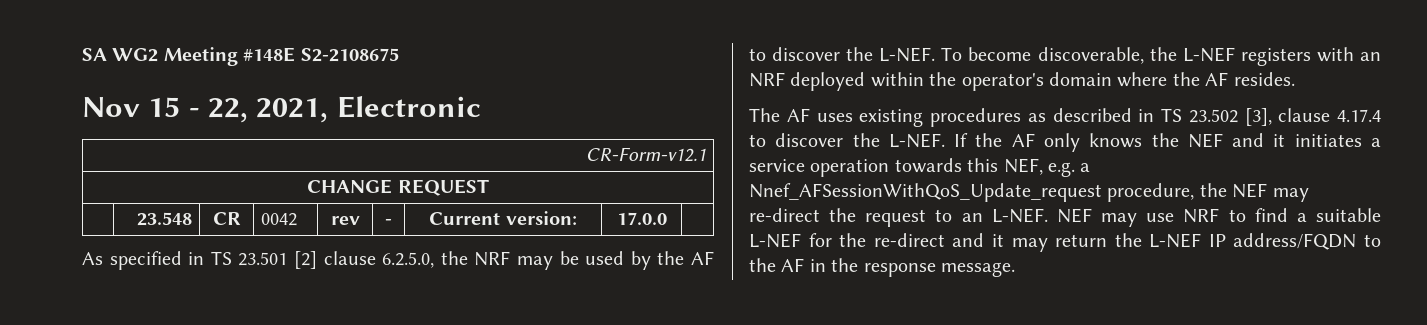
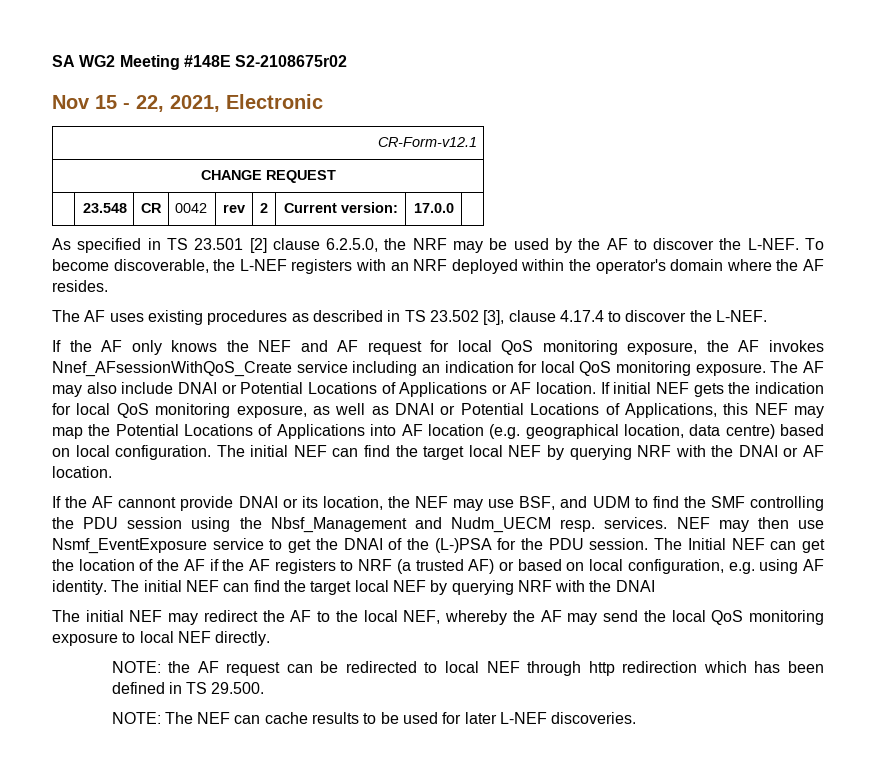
- SA WG2 Meeting #148E S2-2108675
+ SA WG2 Meeting #148E S2-2108675r02
- | 23.548 | CR | 0042 | rev | - | Current version: | 17.0.0 |
+ | 23.548 | CR | 0042 | rev | 2 | Current version: | 17.0.0 |
- The AF uses existing procedures as described in TS 23.502 [3], clause 4.17.4 to discover the L-NEF. If the AF only knows the NEF and it initiates a service operation towards this NEF, e.g. a Nnef_AFSessionWithQoS_Update_request procedure, the NEF may re-direct the request to an L-NEF. NEF may use NRF to find a suitable L-NEF for the re-direct and it may return the L-NEF IP address/FQDN to the AF in the response message.
+ The AF uses existing procedures as described in TS 23.502 [3], clause 4.17.4 to discover the L-NEF.
+ If the AF only knows the NEF and AF request for local QoS monitoring exposure, the AF invokes Nnef_AFsessionWithQoS_Create service including an indication for local QoS monitoring exposure. The AF may also include DNAI or Potential Locations of Applications or AF location. If initial NEF gets the indication for local QoS monitoring exposure, as well as DNAI or Potential Locations of Applications, this NEF may map the Potential Locations of Applications into AF location (e.g. geographical location, data centre) based on local configuration. The initial NEF can find the target local NEF by querying NRF with the DNAI or AF location.
+ If the AF cannont provide DNAI or its location, the NEF may use BSF, and UDM to find the SMF controlling the PDU session using the Nbsf_Management and Nudm_UECM resp. services. NEF may then use Nsmf_EventExposure service to get the DNAI of the (L-)PSA for the PDU session. The Initial NEF can get the location of the AF if the AF registers to NRF (a trusted AF) or based on local configuration, e.g. using AF identity. The initial NEF can find the target local NEF by querying NRF with the DNAI
+ The initial NEF may redirect the AF to the local NEF, whereby the AF may send the local QoS monitoring exposure to local NEF directly.
+ NOTE: the AF request can be redirected to local NEF through http redirection which has been defined in TS 29.500.
+ NOTE: The NEF can cache results to be used for later L-NEF discoveries.

